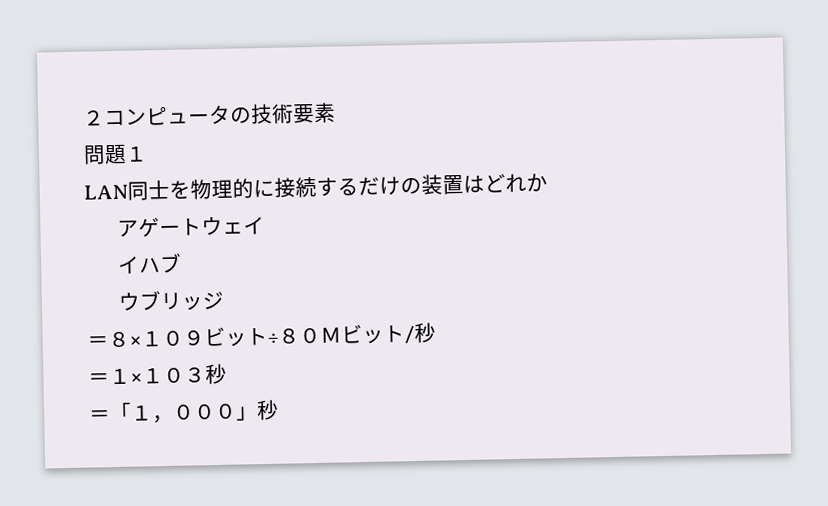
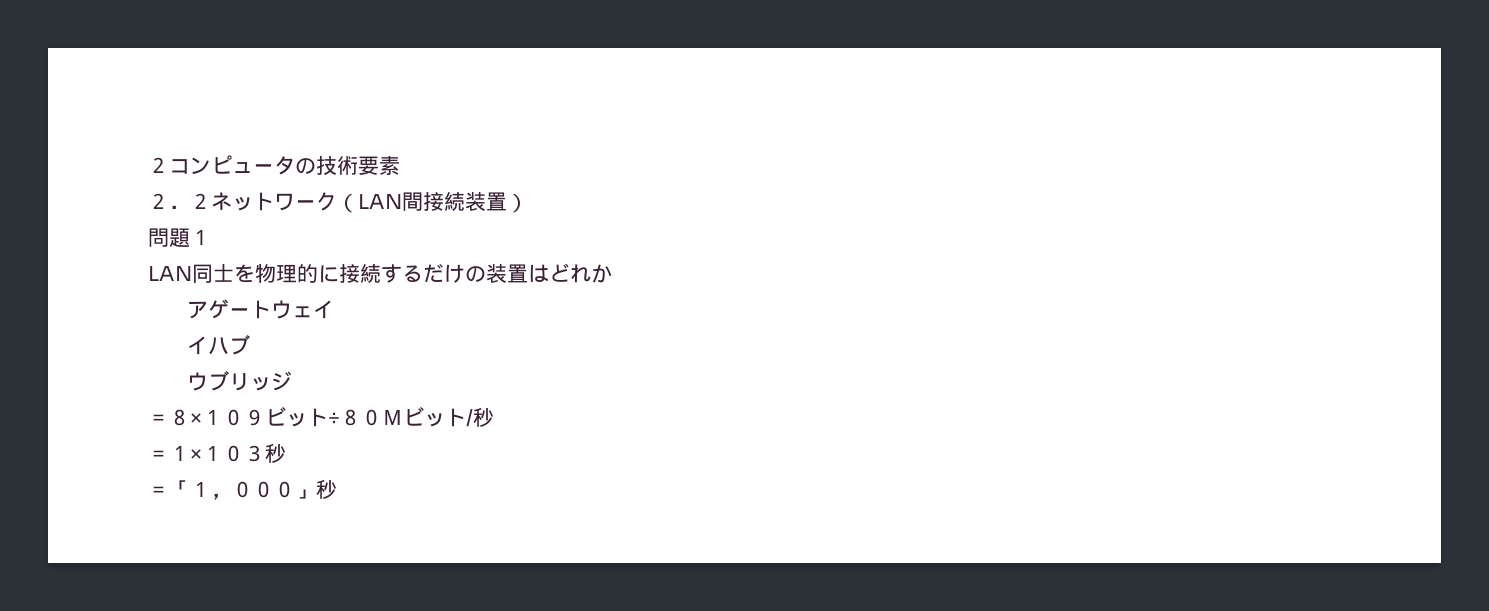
+ ２．２ネットワーク（LAN間接続装置）

